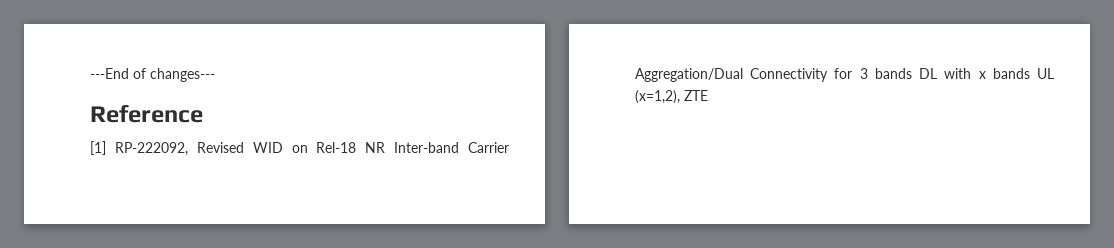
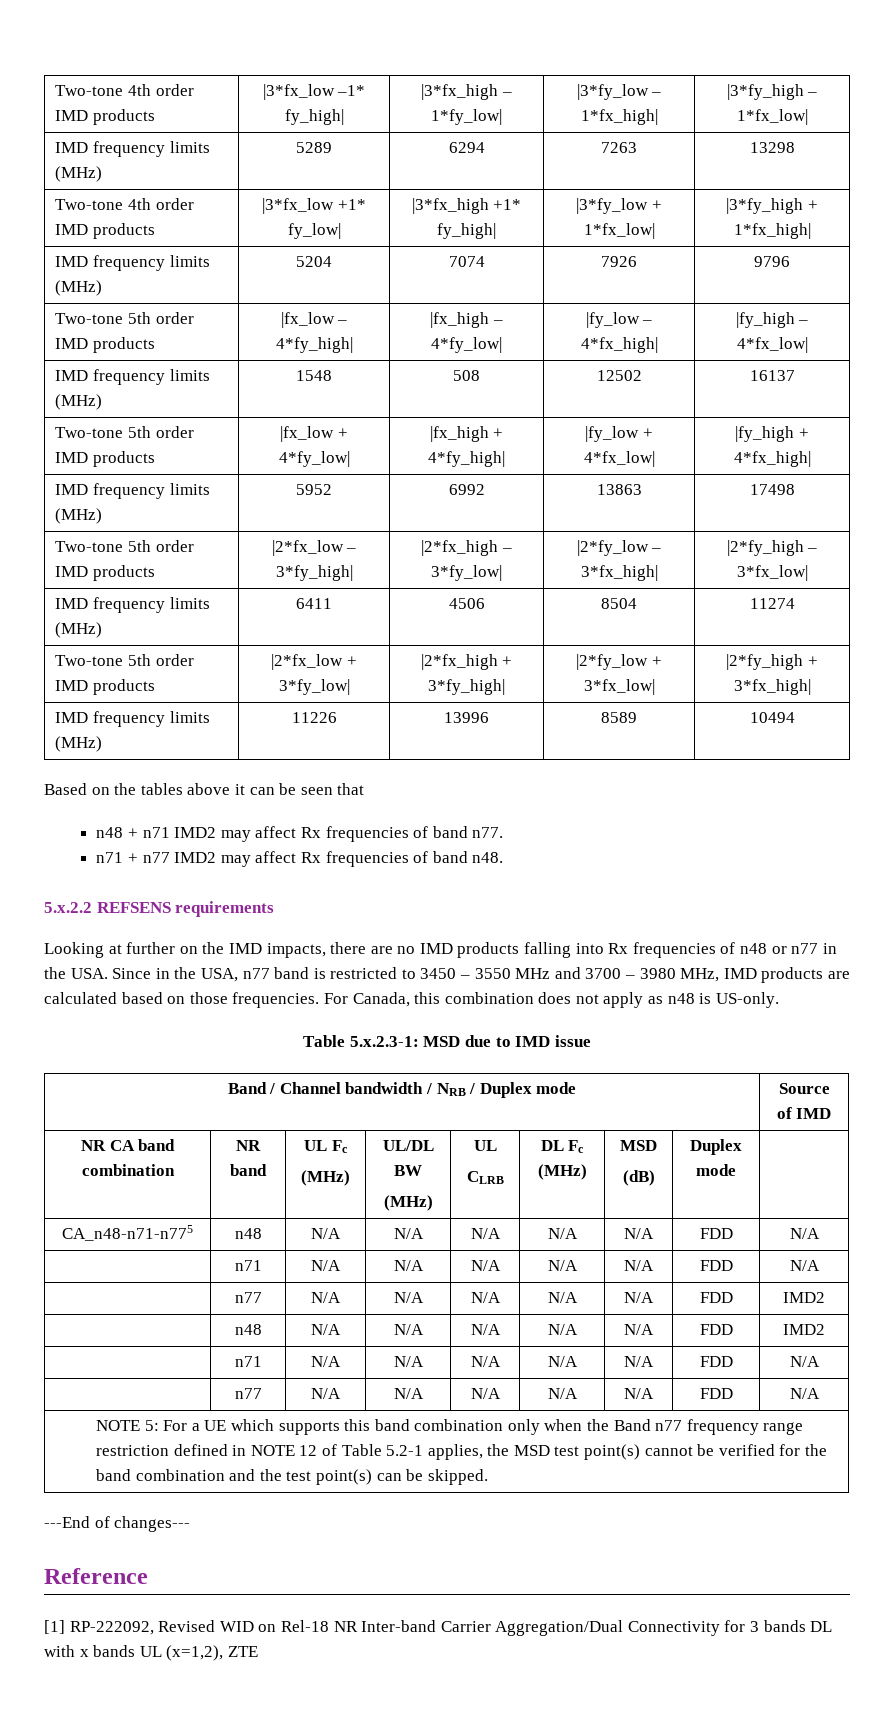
+ Two-tone 4th order IMD products | |3*fx_low –1* fy_high| | |3*fx_high – 1*fy_low| | |3*fy_low – 1*fx_high| | |3*fy_high – 1*fx_low|
+ IMD frequency limits (MHz) | 5289 | 6294 | 7263 | 13298
+ Two-tone 4th order IMD products | |3*fx_low +1* fy_low| | |3*fx_high +1* fy_high| | |3*fy_low + 1*fx_low| | |3*fy_high + 1*fx_high|
+ IMD frequency limits (MHz) | 5204 | 7074 | 7926 | 9796
+ Two-tone 5th order IMD products | |fx_low – 4*fy_high| | |fx_high – 4*fy_low| | |fy_low – 4*fx_high| | |fy_high – 4*fx_low|
+ IMD frequency limits (MHz) | 1548 | 508 | 12502 | 16137
+ Two-tone 5th order IMD products | |fx_low + 4*fy_low| | |fx_high + 4*fy_high| | |fy_low + 4*fx_low| | |fy_high + 4*fx_high|
+ IMD frequency limits (MHz) | 5952 | 6992 | 13863 | 17498
+ Two-tone 5th order IMD products | |2*fx_low – 3*fy_high| | |2*fx_high – 3*fy_low| | |2*fy_low – 3*fx_high| | |2*fy_high – 3*fx_low|
+ IMD frequency limits (MHz) | 6411 | 4506 | 8504 | 11274
+ Two-tone 5th order IMD products | |2*fx_low + 3*fy_low| | |2*fx_high + 3*fy_high| | |2*fy_low + 3*fx_low| | |2*fy_high + 3*fx_high|
+ IMD frequency limits (MHz) | 11226 | 13996 | 8589 | 10494
+ Based on the tables above it can be seen that
+ n48 + n71 IMD2 may affect Rx frequencies of band n77.
+ n71 + n77 IMD2 may affect Rx frequencies of band n48.
+ 5.x.2.2 REFSENS requirements
+ Looking at further on the IMD impacts, there are no IMD products falling into Rx frequencies of n48 or n77 in the USA. Since in the USA, n77 band is restricted to 3450 – 3550 MHz and 3700 – 3980 MHz, IMD products are calculated based on those frequencies. For Canada, this combination does not apply as n48 is US-only.
+ Table 5.x.2.3-1: MSD due to IMD issue
+ Band / Channel bandwidth / NRB / Duplex mode | Source of IMD
+ NR CA band combination | NR band | UL Fc
+ (MHz) | UL/DL BW
+ (MHz) | UL
+ CLRB | DL Fc (MHz) | MSD
+ (dB) | Duplex mode |
+ CA_n48-n71-n775 | n48 | N/A | N/A | N/A | N/A | N/A | FDD | N/A
+ | n71 | N/A | N/A | N/A | N/A | N/A | FDD | N/A
+ | n77 | N/A | N/A | N/A | N/A | N/A | FDD | IMD2
+ | n48 | N/A | N/A | N/A | N/A | N/A | FDD | IMD2
+ | n71 | N/A | N/A | N/A | N/A | N/A | FDD | N/A
+ | n77 | N/A | N/A | N/A | N/A | N/A | FDD | N/A
+ NOTE 5: For a UE which supports this band combination only when the Band n77 frequency range restriction defined in NOTE 12 of Table 5.2-1 applies, the MSD test point(s) cannot be verified for the band combination and the test point(s) can be skipped.

